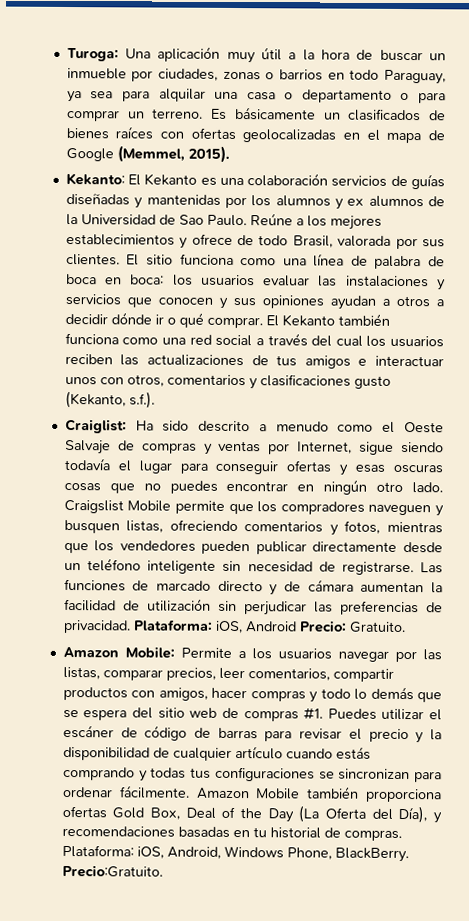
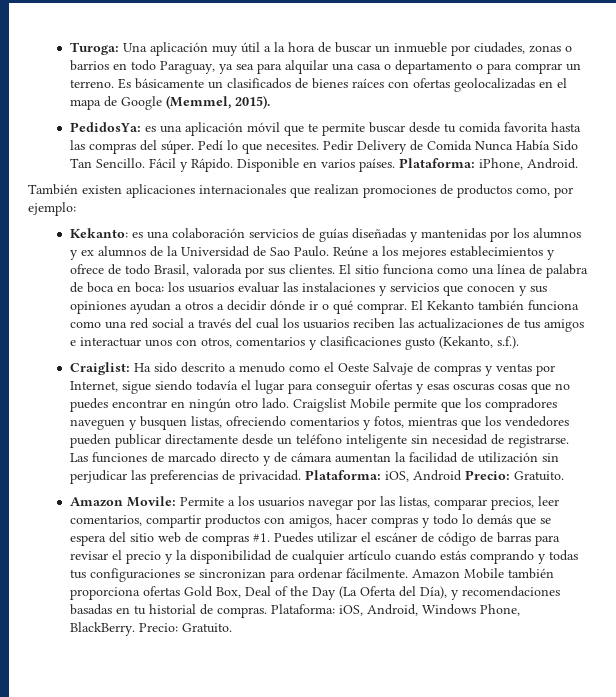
+ PedidosYa: es una aplicación móvil que te permite buscar desde tu comida favorita hasta las compras del súper. Pedí lo que necesites. Pedir Delivery de Comida Nunca Había Sido Tan Sencillo. Fácil y Rápido. Disponible en varios países. Plataforma: iPhone, Android.
+ También existen aplicaciones internacionales que realizan promociones de productos como, por ejemplo:
- Kekanto: El Kekanto es una colaboración servicios de guías diseñadas y mantenidas por los alumnos y ex alumnos de la Universidad de Sao Paulo.
+ Kekanto: es una colaboración servicios de guías diseñadas y mantenidas por los alumnos y ex alumnos de la Universidad de Sao Paulo.
- Amazon Mobile: Permite a los usuarios navegar por las listas, comparar precios, leer comentarios, compartir productos con amigos, hacer compras y todo lo demás que se espera del sitio web de compras #1.
+ Amazon Movile: Permite a los usuarios navegar por las listas, comparar precios, leer comentarios, compartir productos con amigos, hacer compras y todo lo demás que se espera del sitio web de compras #1.
- Plataforma: iOS, Android, Windows Phone, BlackBerry. Precio:Gratuito.
+ Plataforma: iOS, Android, Windows Phone, BlackBerry. Precio: Gratuito.

